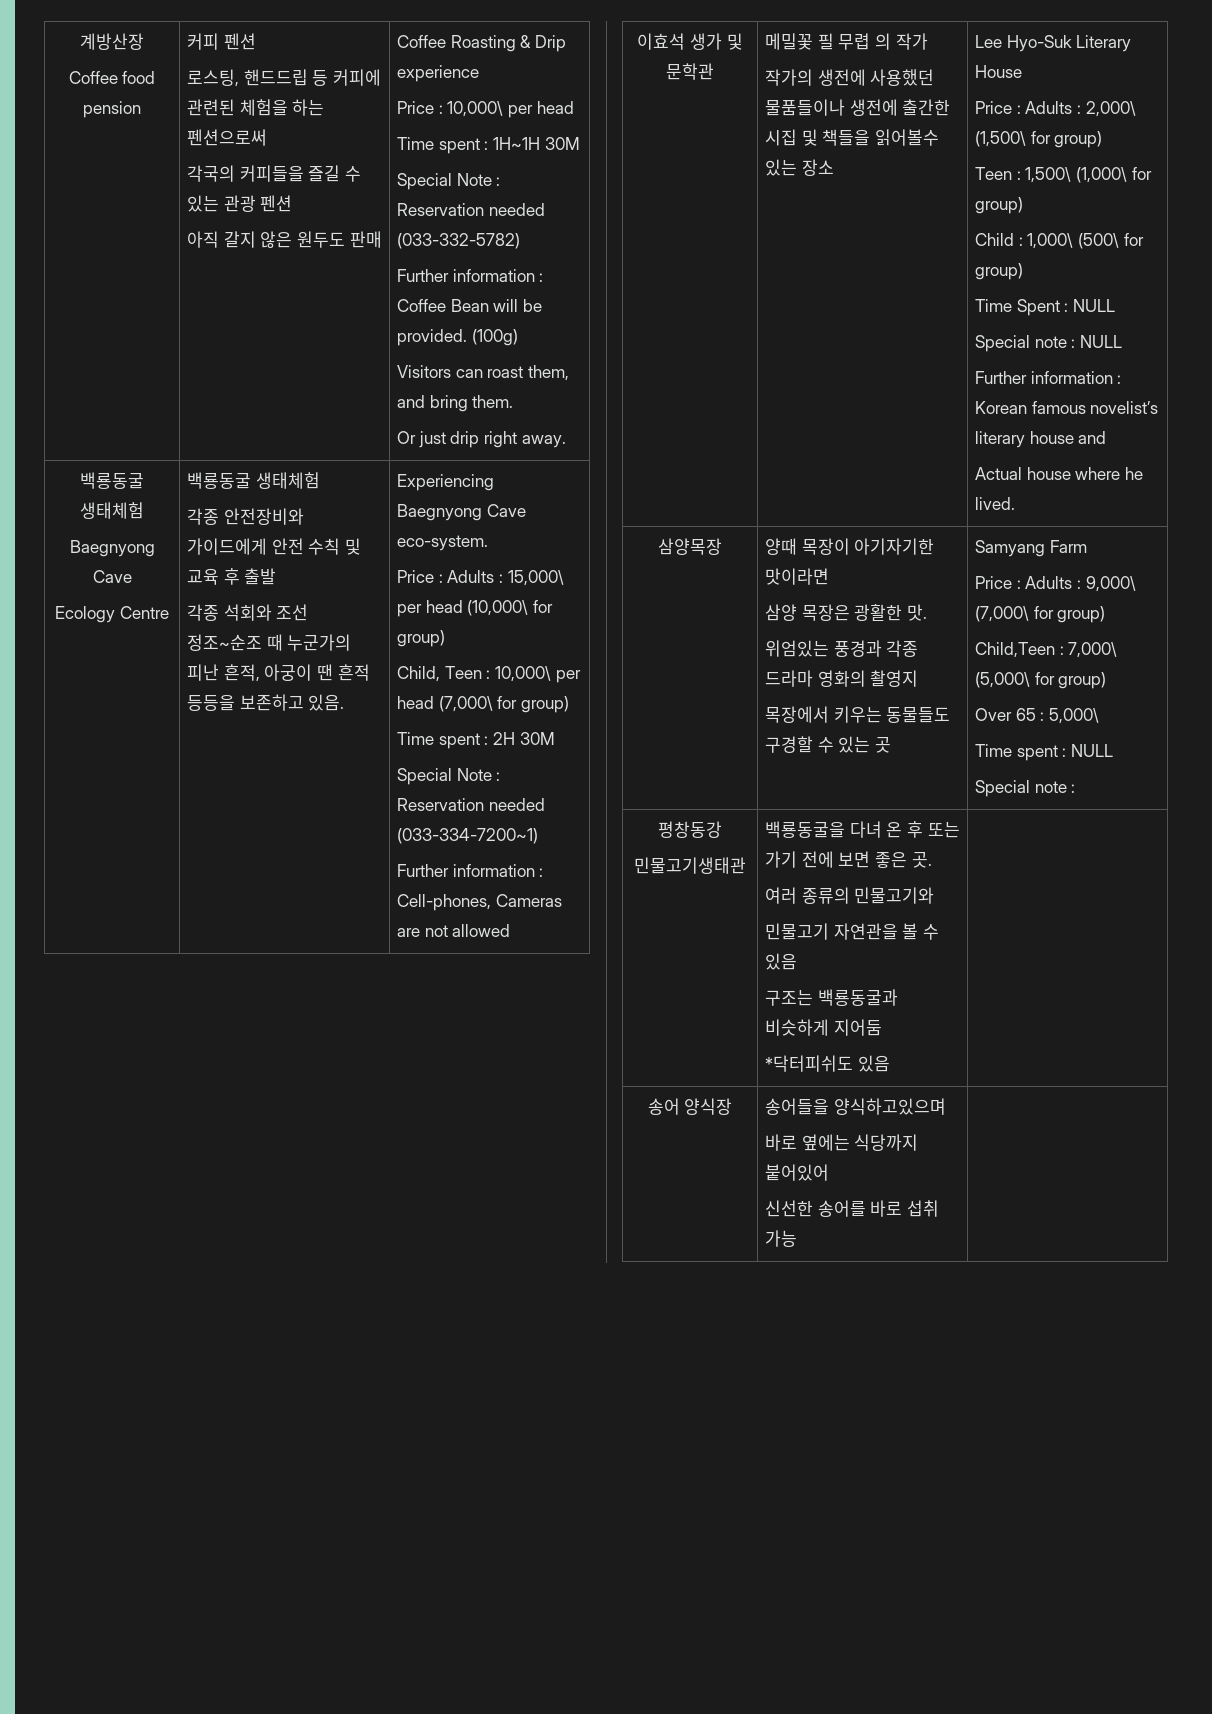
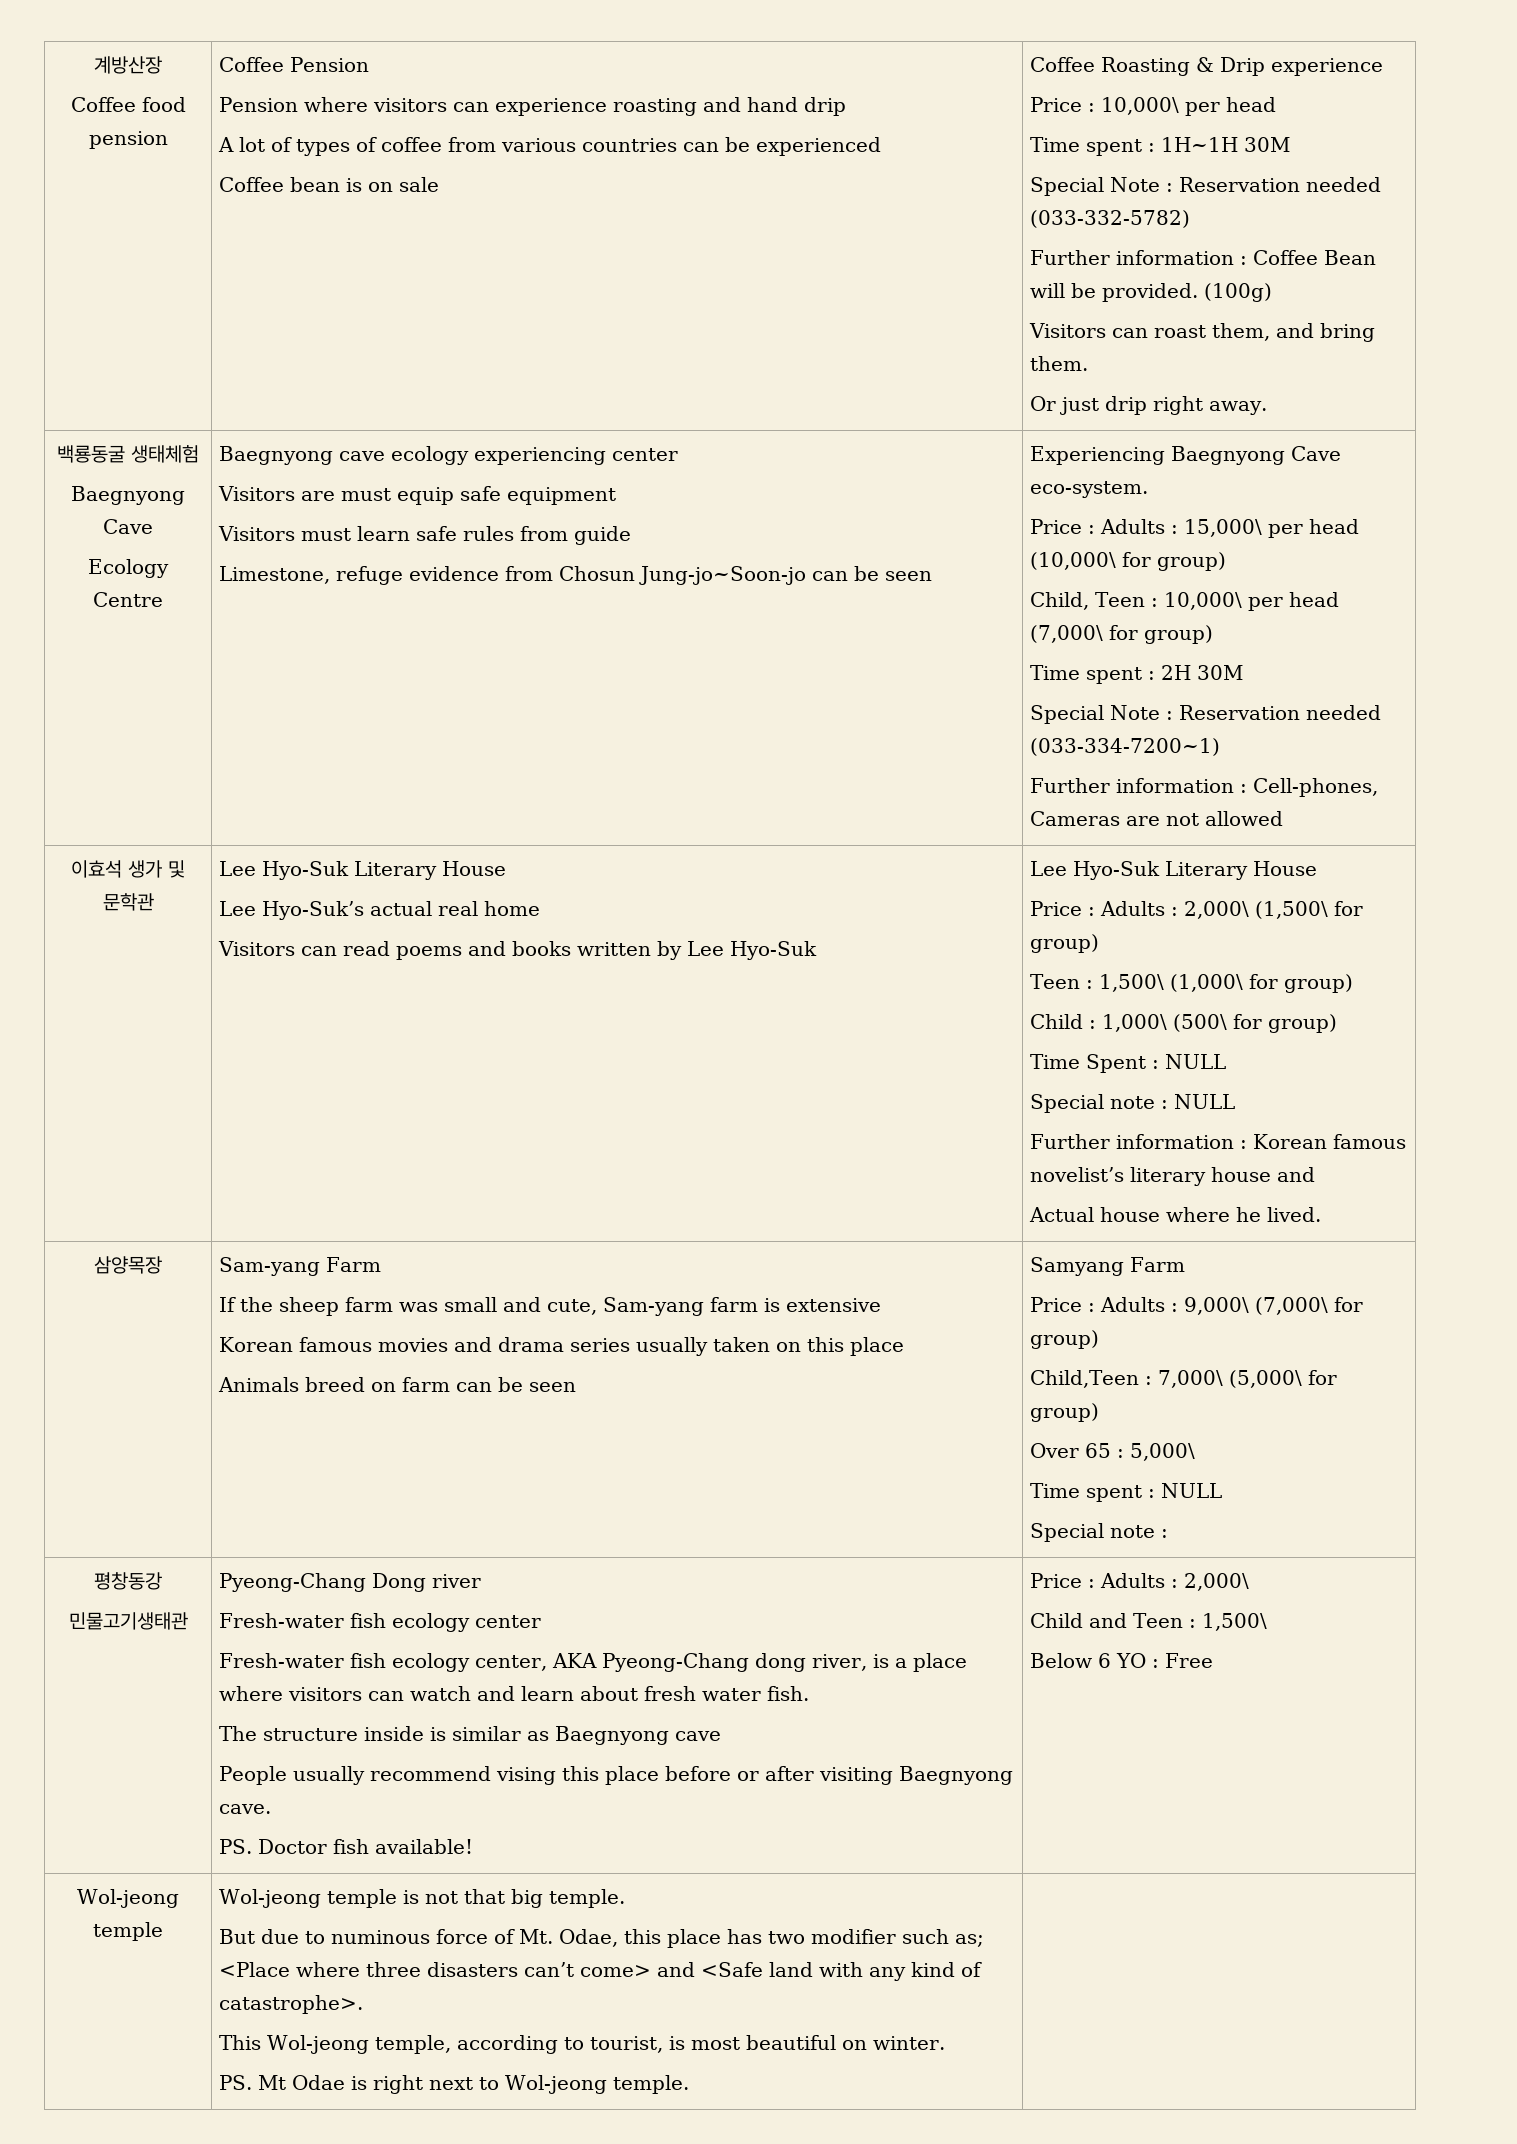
- 커피 펜션
- 로스팅, 핸드드립 등 커피에 관련된 체험을 하는 펜션으로써
- 각국의 커피들을 즐길 수 있는 관광 펜션
- 아직 갈지 않은 원두도 판매
+ Coffee Pension
+ Pension where visitors can experience roasting and hand drip
+ A lot of types of coffee from various countries can be experienced
+ Coffee bean is on sale
- Ecology Centre | 백룡동굴 생태체험
- 각종 안전장비와 가이드에게 안전 수칙 및 교육 후 출발
- 각종 석회와 조선 정조~순조 때 누군가의 피난 흔적, 아궁이 땐 흔적 등등을 보존하고 있음.
+ Ecology Centre | Baegnyong cave ecology experiencing center
+ Visitors are must equip safe equipment
+ Visitors must learn safe rules from guide
+ Limestone, refuge evidence from Chosun Jung-jo~Soon-jo can be seen
- 이효석 생가 및 문학관 | 메밀꽃 필 무렵 의 작가
- 작가의 생전에 사용했던 물품들이나 생전에 출간한 시집 및 책들을 읽어볼수 있는 장소
+ 이효석 생가 및 문학관 | Lee Hyo-Suk Literary House
+ Lee Hyo-Suk’s actual real home
+ Visitors can read poems and books written by Lee Hyo-Suk
- 양때 목장이 아기자기한 맛이라면
- 삼양 목장은 광활한 맛.
- 위엄있는 풍경과 각종 드라마 영화의 촬영지
- 목장에서 키우는 동물들도 구경할 수 있는 곳
+ Sam-yang Farm
+ If the sheep farm was small and cute, Sam-yang farm is extensive
+ Korean famous movies and drama series usually taken on this place
+ Animals breed on farm can be seen
- 백룡동굴을 다녀 온 후 또는 가기 전에 보면 좋은 곳.
- 여러 종류의 민물고기와
- 민물고기 자연관을 볼 수 있음
- 구조는 백룡동굴과 비슷하게 지어둠
- *닥터피쉬도 있음 |
- 송어 양식장 | 송어들을 양식하고있으며
- 바로 옆에는 식당까지 붙어있어
- 신선한 송어를 바로 섭취 가능 |
+ Pyeong-Chang Dong river
+ Fresh-water fish ecology center
+ Fresh-water fish ecology center, AKA Pyeong-Chang dong river, is a place where visitors can watch and learn about fresh water fish.
+ The structure inside is similar as Baegnyong cave
+ People usually recommend vising this place before or after visiting Baegnyong cave.
+ PS. Doctor fish available! | Price : Adults : 2,000\
+ Child and Teen : 1,500\
+ Below 6 YO : Free
+ Wol-jeong temple | Wol-jeong temple is not that big temple.
+ But due to numinous force of Mt. Odae, this place has two modifier such as; <Place where three disasters can’t come> and <Safe land with any kind of catastrophe>.
+ This Wol-jeong temple, according to tourist, is most beautiful on winter.
+ PS. Mt Odae is right next to Wol-jeong temple.

